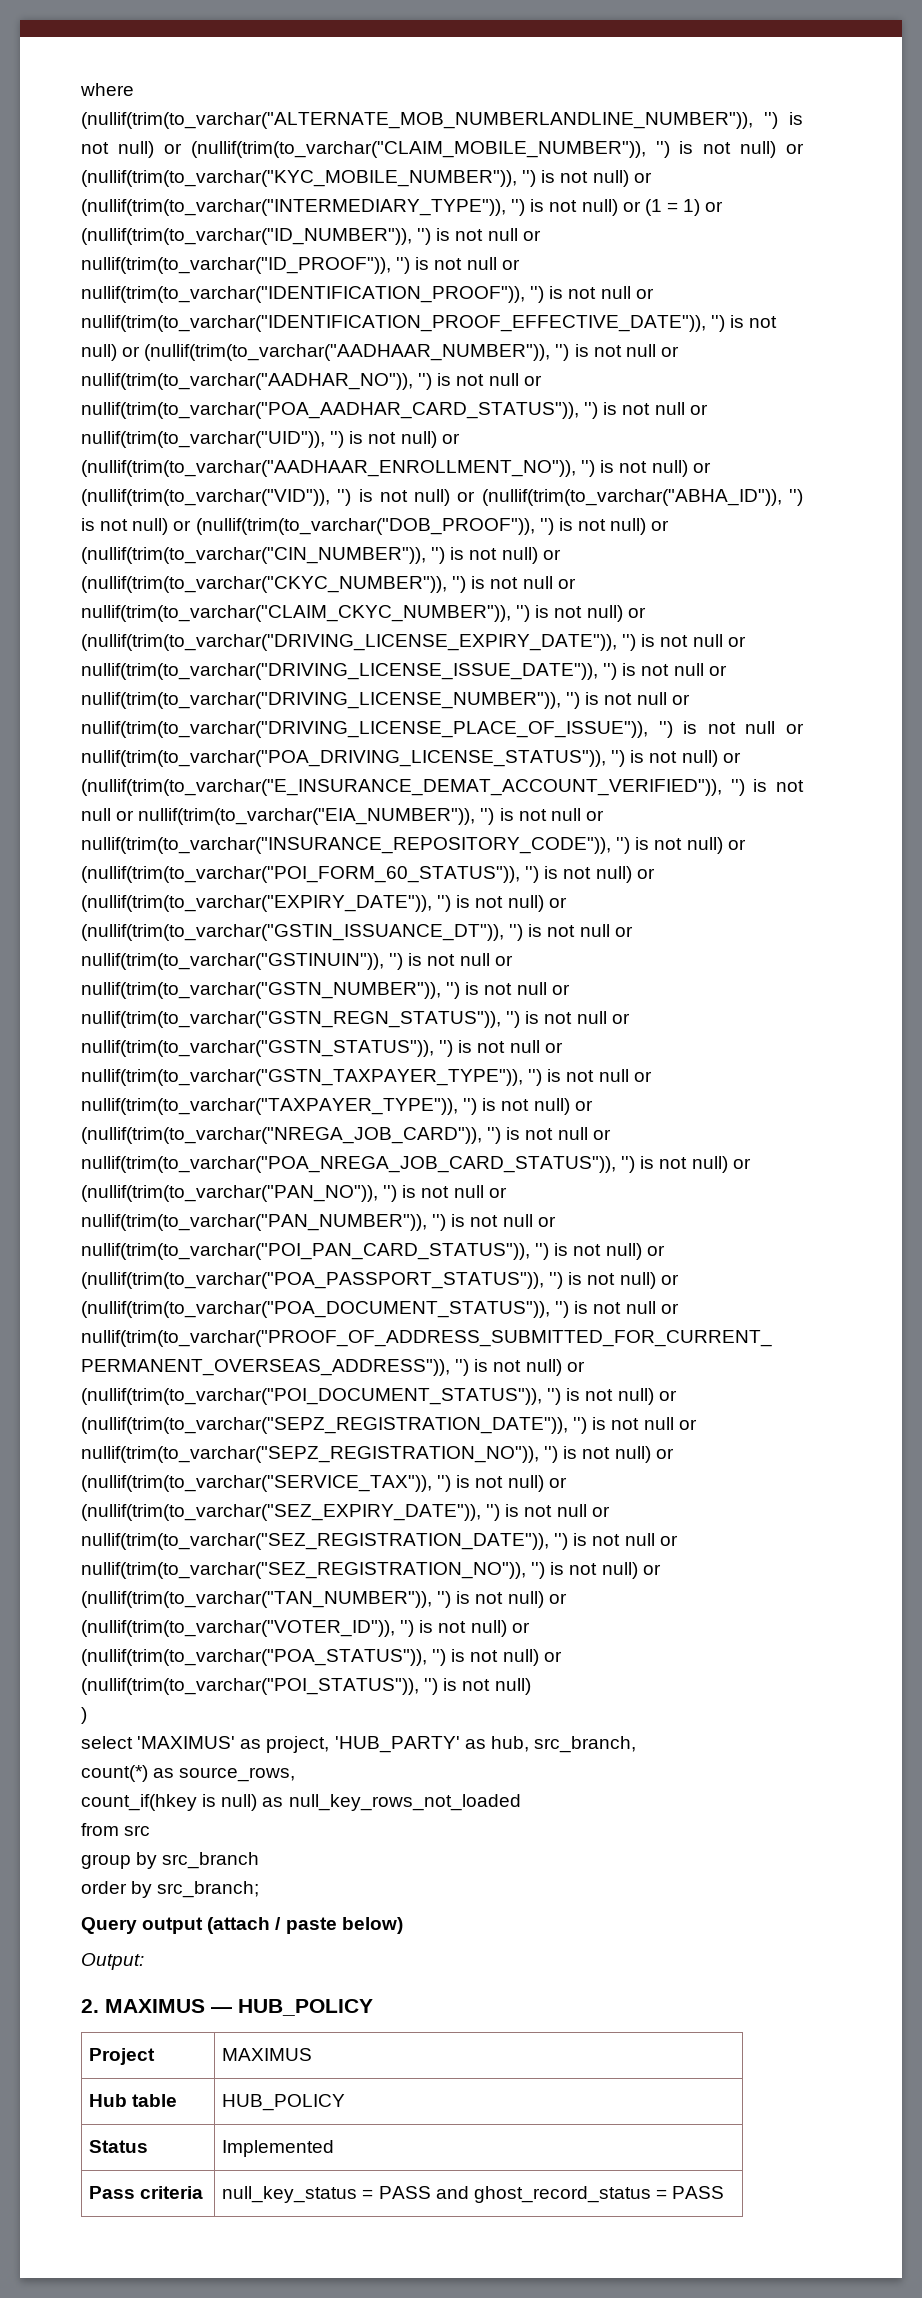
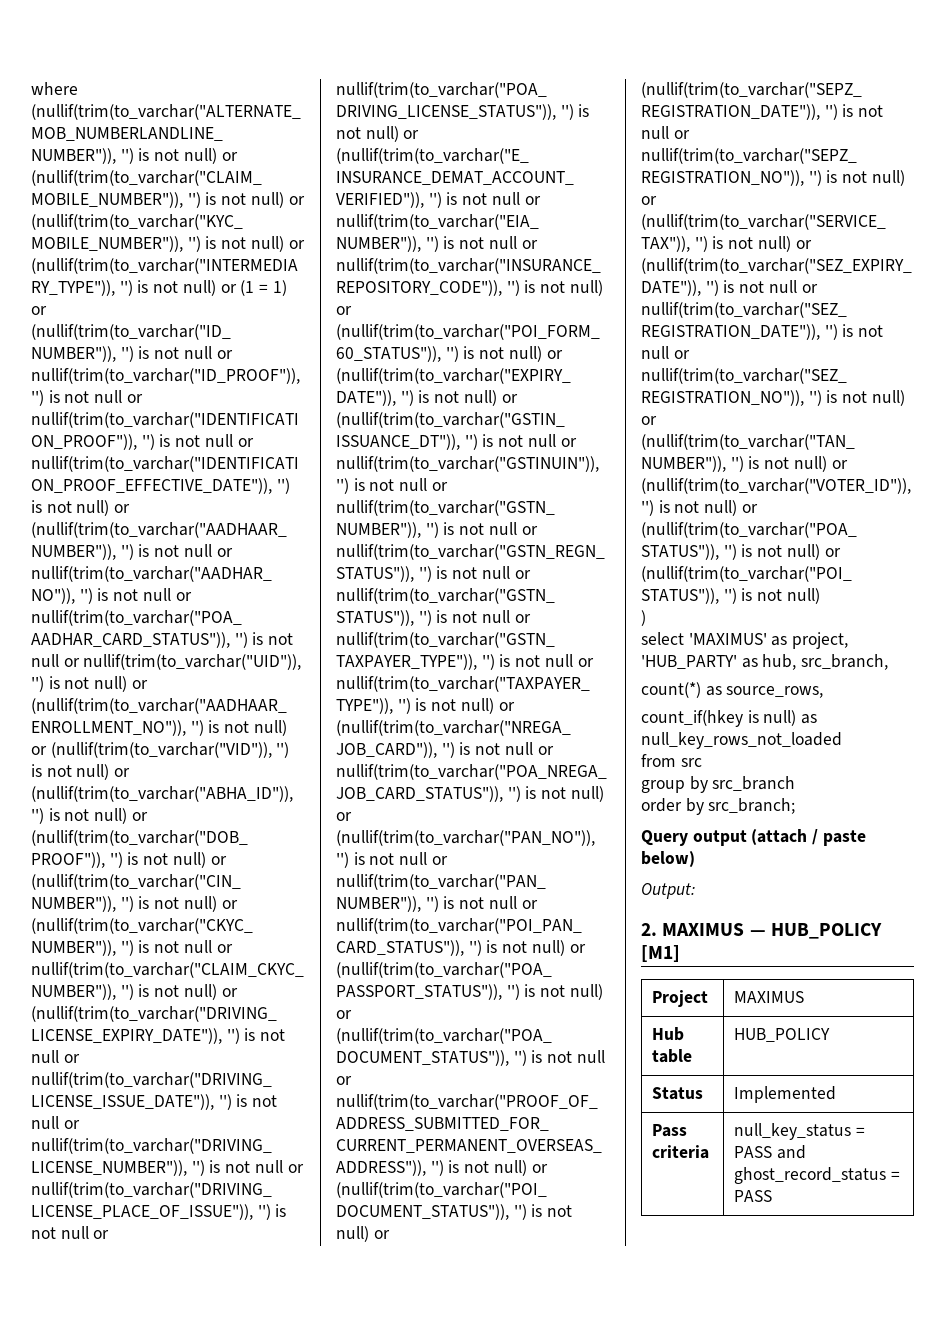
- 2. MAXIMUS — HUB_POLICY
+ 2. MAXIMUS — HUB_POLICY [M1]

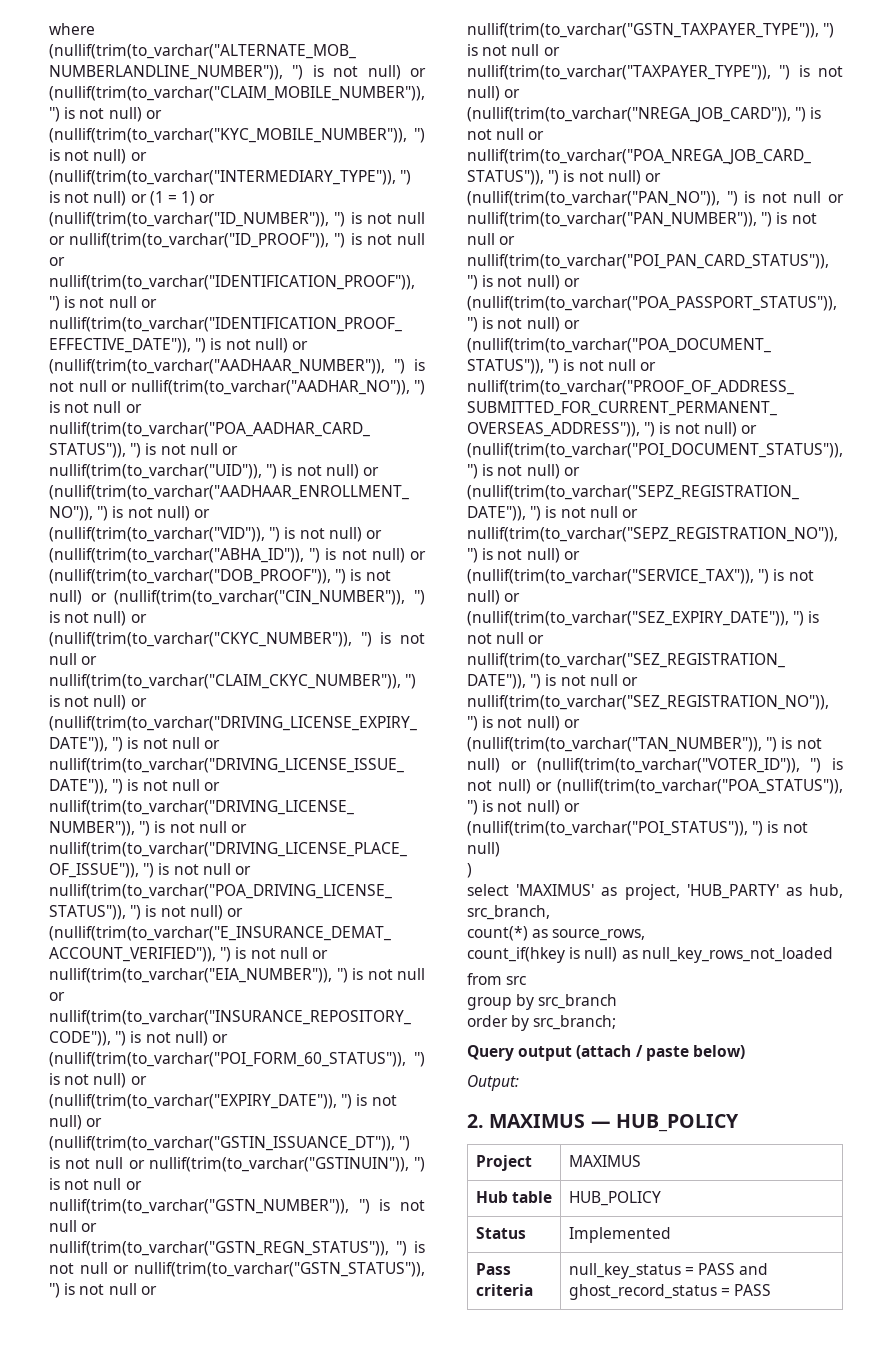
- 2. MAXIMUS — HUB_POLICY [M1]
+ 2. MAXIMUS — HUB_POLICY

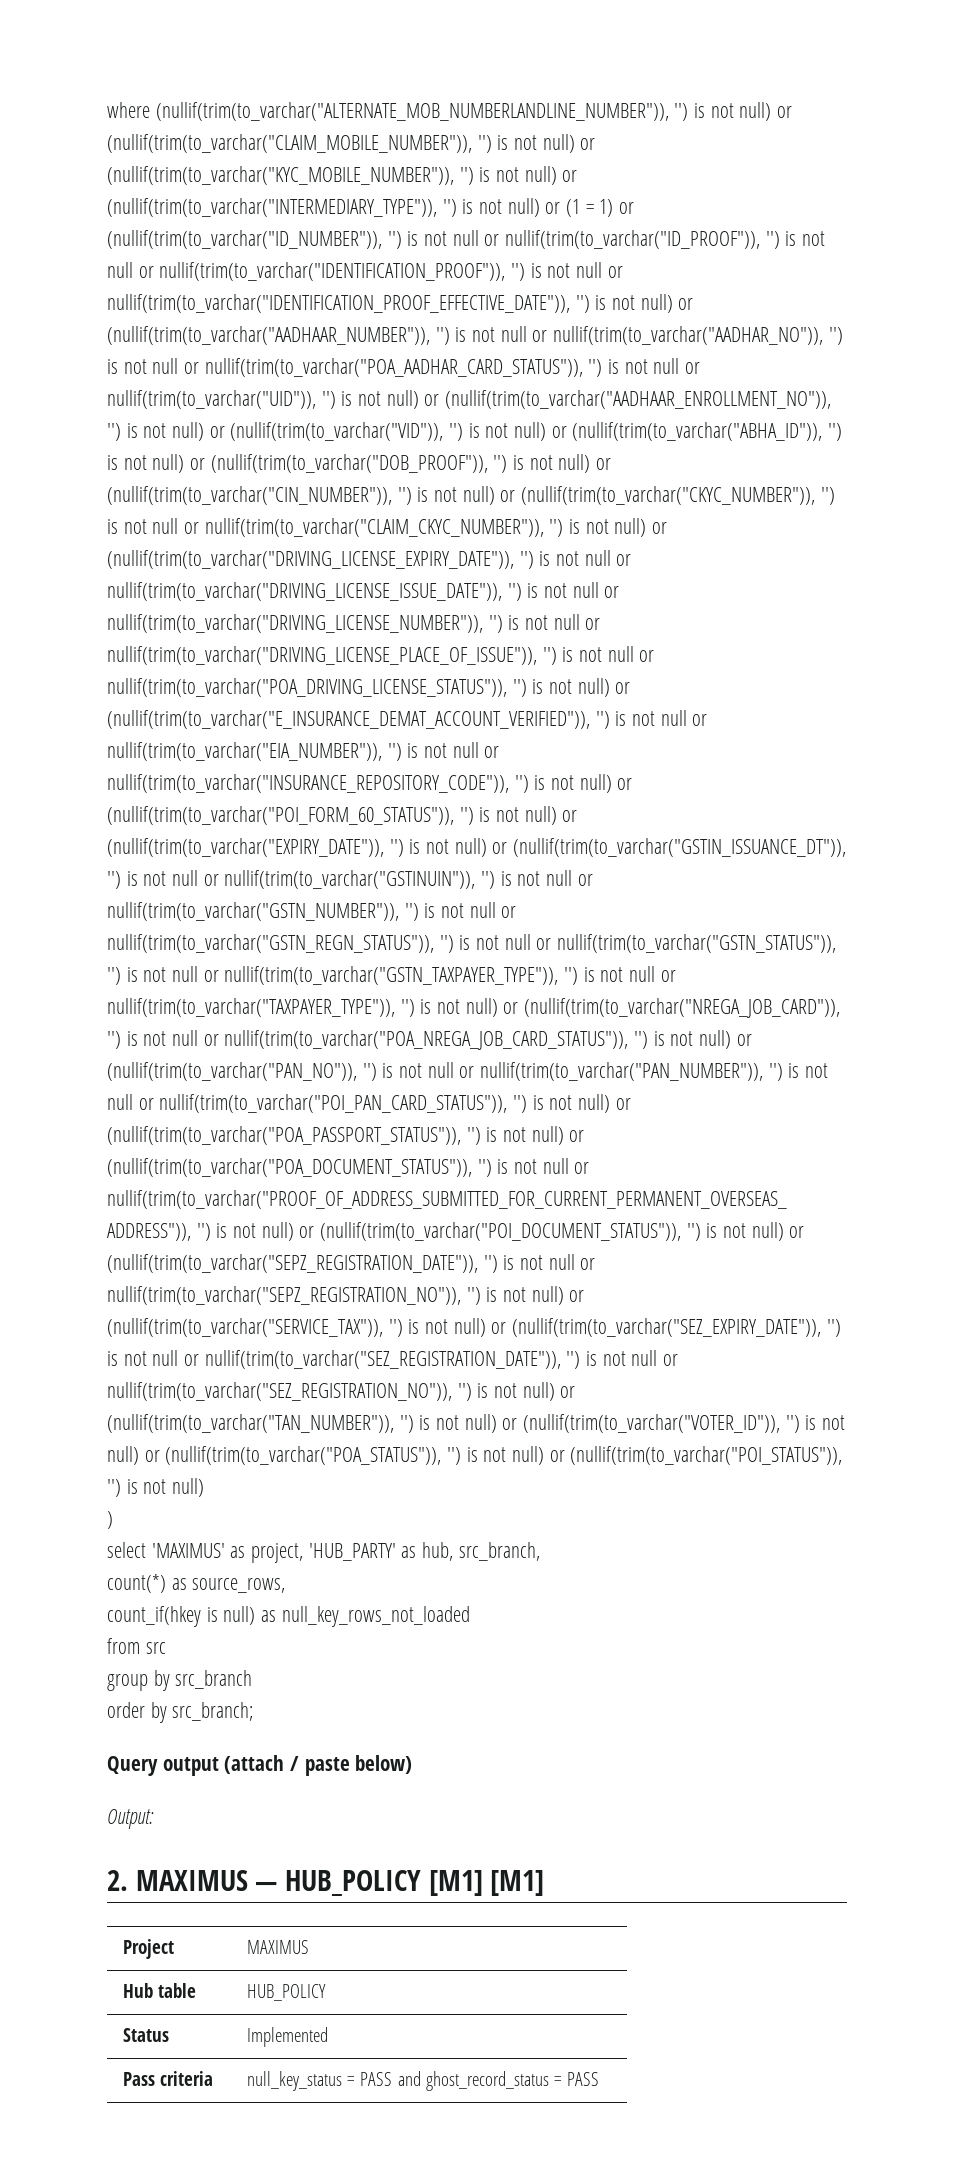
- 2. MAXIMUS — HUB_POLICY
+ 2. MAXIMUS — HUB_POLICY [M1] [M1]

